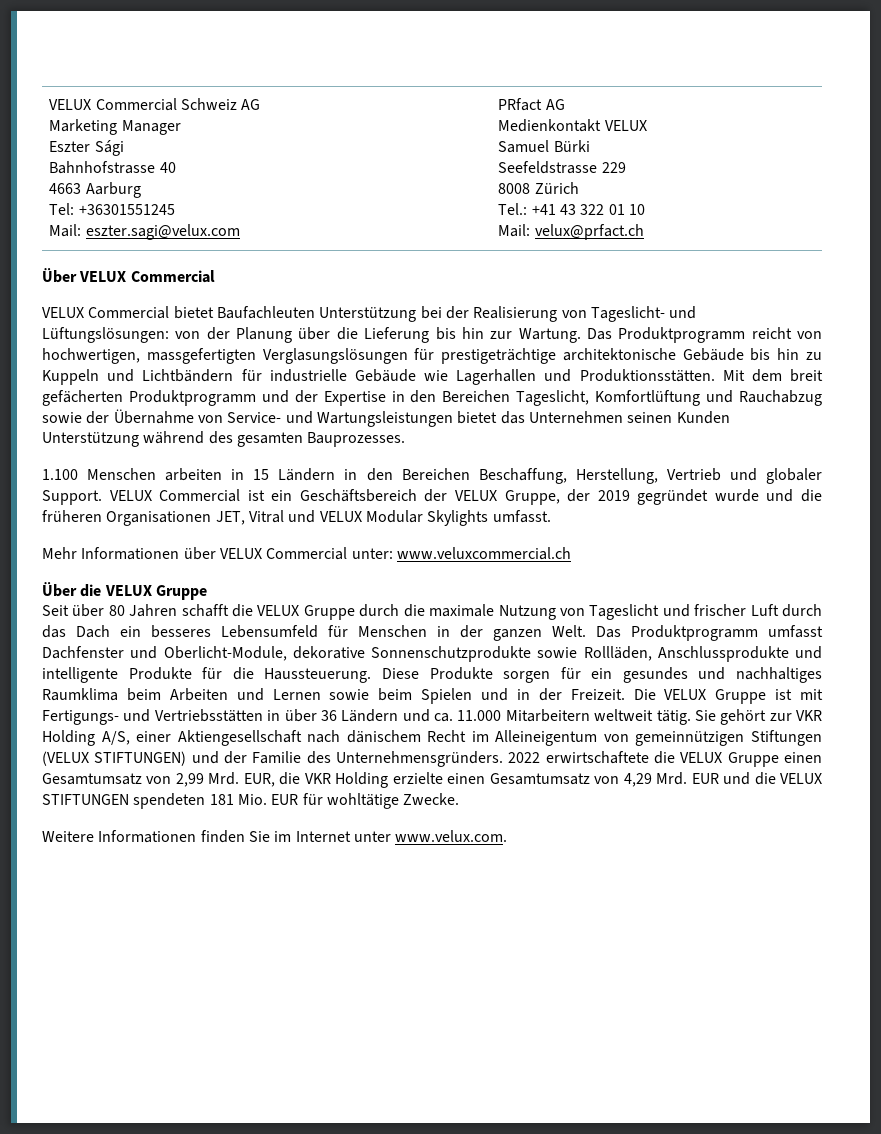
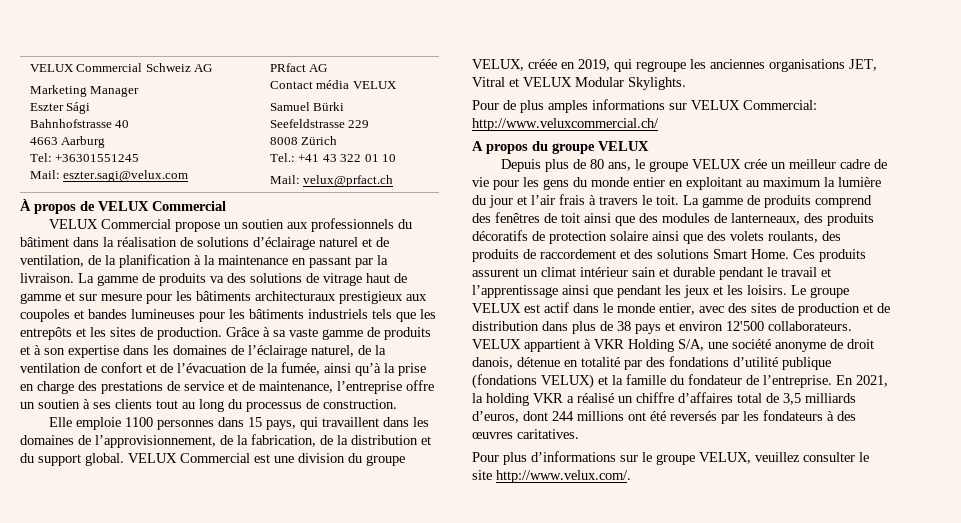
  VELUX Commercial Schweiz AG
  Marketing Manager
  Eszter Sági
  Bahnhofstrasse 40
  4663 Aarburg
  Tel: +36301551245
  Mail: eszter.sagi@velux.com | PRfact AG
- Medienkontakt VELUX
+ Contact média VELUX
- Über VELUX Commercial
+ À propos de VELUX Commercial
- VELUX Commercial bietet Baufachleuten Unterstützung bei der Realisierung von Tageslicht- und Lüftungslösungen: von der Planung über die Lieferung bis hin zur Wartung. Das Produktprogramm reicht von hochwertigen, massgefertigten Verglasungslösungen für prestigeträchtige architektonische Gebäude bis hin zu Kuppeln und Lichtbändern für industrielle Gebäude wie Lagerhallen und Produktionsstätten. Mit dem breit gefächerten Produktprogramm und der Expertise in den Bereichen Tageslicht, Komfortlüftung und Rauchabzug sowie der Übernahme von Service- und Wartungsleistungen bietet das Unternehmen seinen Kunden Unterstützung während des gesamten Bauprozesses.
- 1.100 Menschen arbeiten in 15 Ländern in den Bereichen Beschaffung, Herstellung, Vertrieb und globaler Support. VELUX Commercial ist ein Geschäftsbereich der VELUX Gruppe, der 2019 gegründet wurde und die früheren Organisationen JET, Vitral und VELUX Modular Skylights umfasst.
- Mehr Informationen über VELUX Commercial unter: www.veluxcommercial.ch
- Über die VELUX Gruppe
- Seit über 80 Jahren schafft die VELUX Gruppe durch die maximale Nutzung von Tageslicht und frischer Luft durch das Dach ein besseres Lebensumfeld für Menschen in der ganzen Welt. Das Produktprogramm umfasst Dachfenster und Oberlicht-Module, dekorative Sonnenschutzprodukte sowie Rollläden, Anschlussprodukte und intelligente Produkte für die Haussteuerung. Diese Produkte sorgen für ein gesundes und nachhaltiges Raumklima beim Arbeiten und Lernen sowie beim Spielen und in der Freizeit. Die VELUX Gruppe ist mit Fertigungs- und Vertriebsstätten in über 36 Ländern und ca. 11.000 Mitarbeitern weltweit tätig. Sie gehört zur VKR Holding A/S, einer Aktiengesellschaft nach dänischem Recht im Alleineigentum von gemeinnützigen Stiftungen (VELUX STIFTUNGEN) und der Familie des Unternehmensgründers. 2022 erwirtschaftete die VELUX Gruppe einen Gesamtumsatz von 2,99 Mrd. EUR, die VKR Holding erzielte einen Gesamtumsatz von 4,29 Mrd. EUR und die VELUX STIFTUNGEN spendeten 181 Mio. EUR für wohltätige Zwecke.
- Weitere Informationen finden Sie im Internet unter www.velux.com.
+ VELUX Commercial propose un soutien aux professionnels du bâtiment dans la réalisation de solutions d’éclairage naturel et de ventilation, de la planification à la maintenance en passant par la livraison. La gamme de produits va des solutions de vitrage haut de gamme et sur mesure pour les bâtiments architecturaux prestigieux aux coupoles et bandes lumineuses pour les bâtiments industriels tels que les entrepôts et les sites de production. Grâce à sa vaste gamme de produits et à son expertise dans les domaines de l’éclairage naturel, de la ventilation de confort et de l’évacuation de la fumée, ainsi qu’à la prise en charge des prestations de service et de maintenance, l’entreprise offre un soutien à ses clients tout au long du processus de construction.
+ Elle emploie 1100 personnes dans 15 pays, qui travaillent dans les domaines de l’approvisionnement, de la fabrication, de la distribution et du support global. VELUX Commercial est une division du groupe VELUX, créée en 2019, qui regroupe les anciennes organisations JET, Vitral et VELUX Modular Skylights.
+ Pour de plus amples informations sur VELUX Commercial: http://www.veluxcommercial.ch/
+ A propos du groupe VELUX
+ Depuis plus de 80 ans, le groupe VELUX crée un meilleur cadre de vie pour les gens du monde entier en exploitant au maximum la lumière du jour et l’air frais à travers le toit. La gamme de produits comprend des fenêtres de toit ainsi que des modules de lanterneaux, des produits décoratifs de protection solaire ainsi que des volets roulants, des produits de raccordement et des solutions Smart Home. Ces produits assurent un climat intérieur sain et durable pendant le travail et l’apprentissage ainsi que pendant les jeux et les loisirs. Le groupe VELUX est actif dans le monde entier, avec des sites de production et de distribution dans plus de 38 pays et environ 12'500 collaborateurs. VELUX appartient à VKR Holding S/A, une société anonyme de droit danois, détenue en totalité par des fondations d’utilité publique (fondations VELUX) et la famille du fondateur de l’entreprise. En 2021, la holding VKR a réalisé un chiffre d’affaires total de 3,5 milliards d’euros, dont 244 millions ont été reversés par les fondateurs à des œuvres caritatives.
+ Pour plus d’informations sur le groupe VELUX, veuillez consulter le site http://www.velux.com/.

